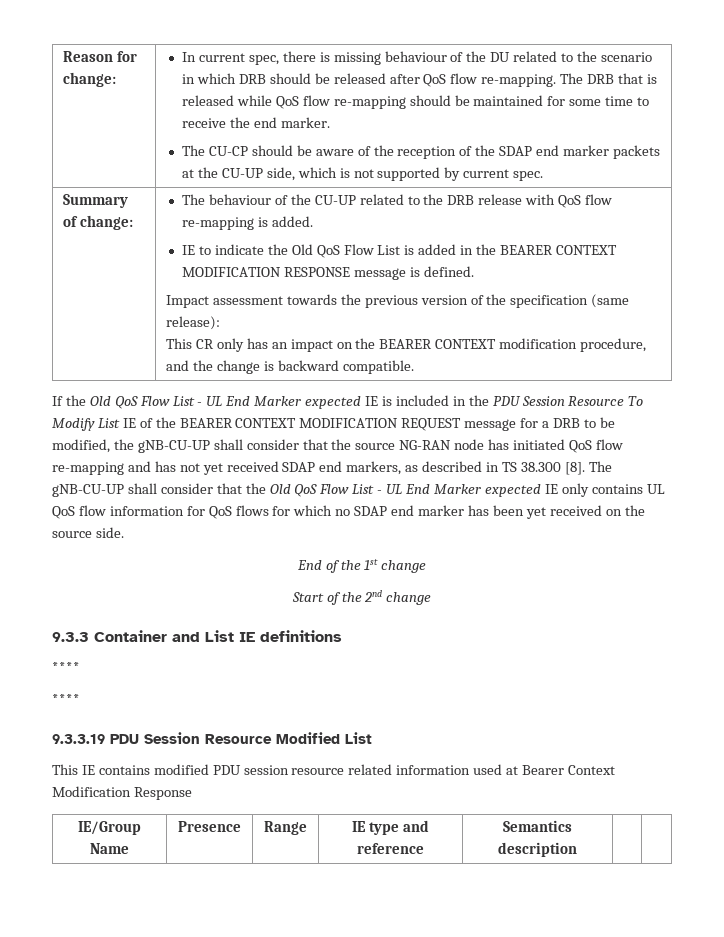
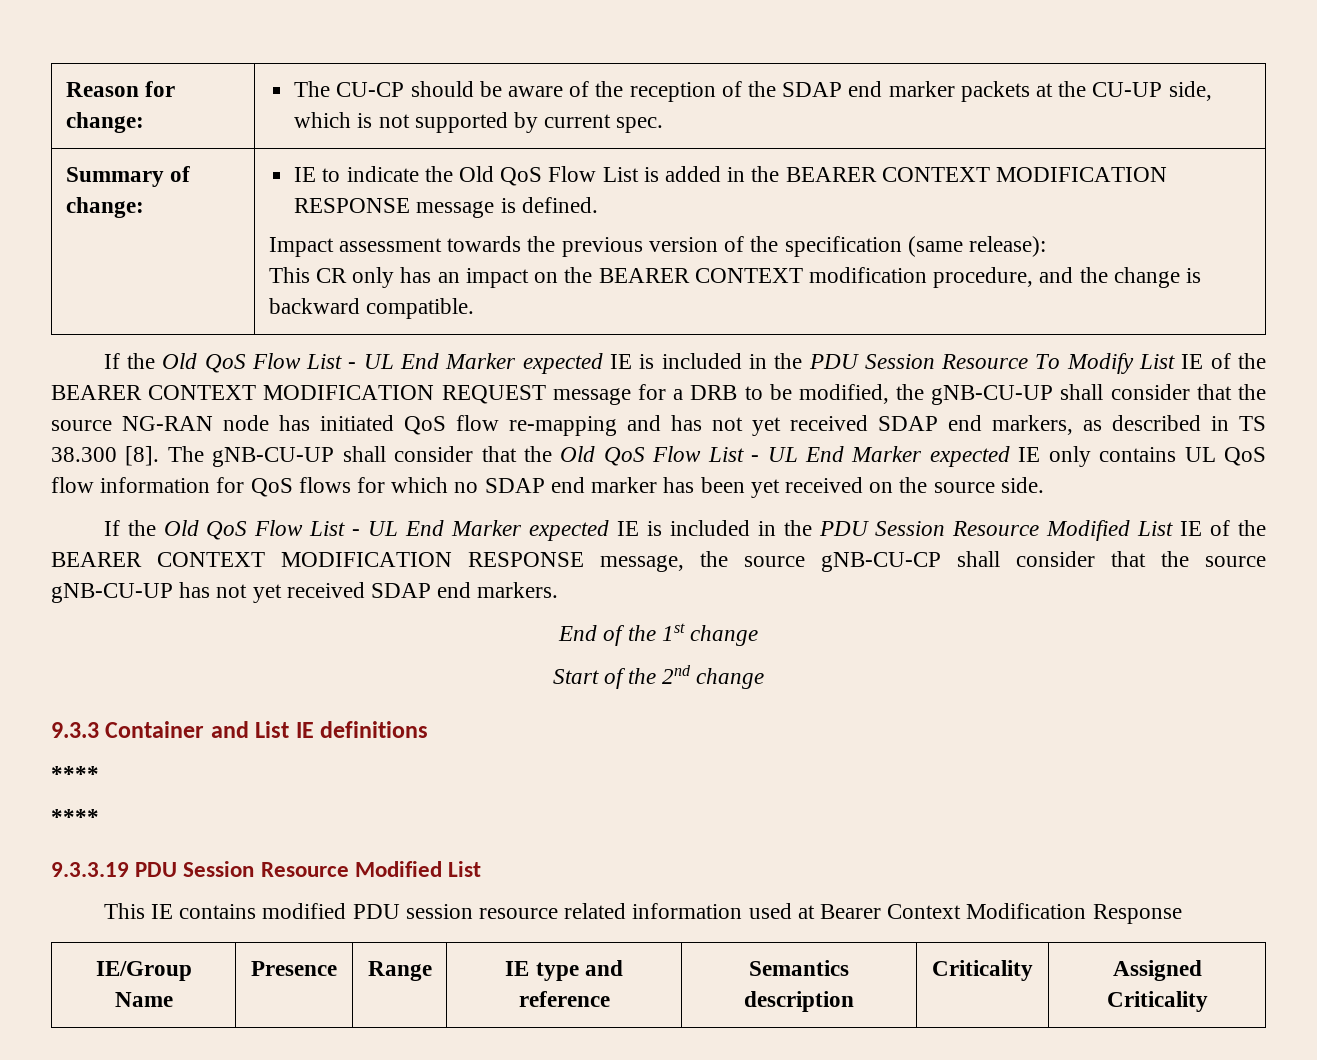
- In current spec, there is missing behaviour of the DU related to the scenario in which DRB should be released after QoS flow re-mapping. The DRB that is released while QoS flow re-mapping should be maintained for some time to receive the end marker.
- The behaviour of the CU-UP related to the DRB release with QoS flow re-mapping is added.
+ If the Old QoS Flow List - UL End Marker expected IE is included in the PDU Session Resource Modified List IE of the BEARER CONTEXT MODIFICATION RESPONSE message, the source gNB-CU-CP shall consider that the source gNB-CU-UP has not yet received SDAP end markers.
- IE/Group Name | Presence | Range | IE type and reference | Semantics description | |
+ IE/Group Name | Presence | Range | IE type and reference | Semantics description | Criticality | Assigned Criticality

